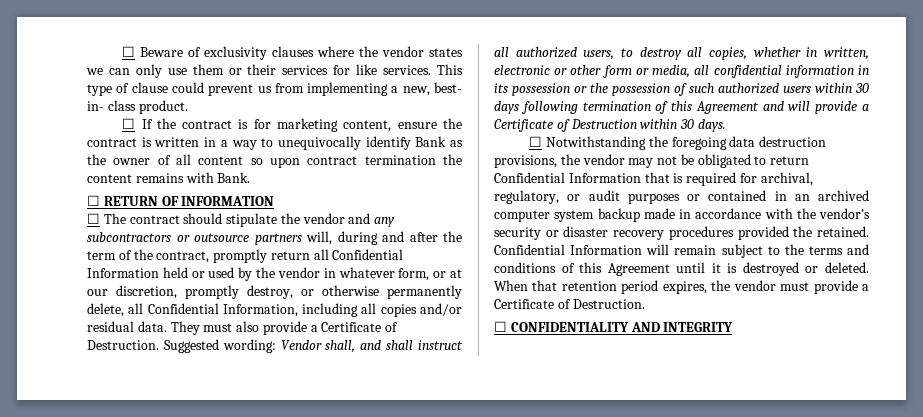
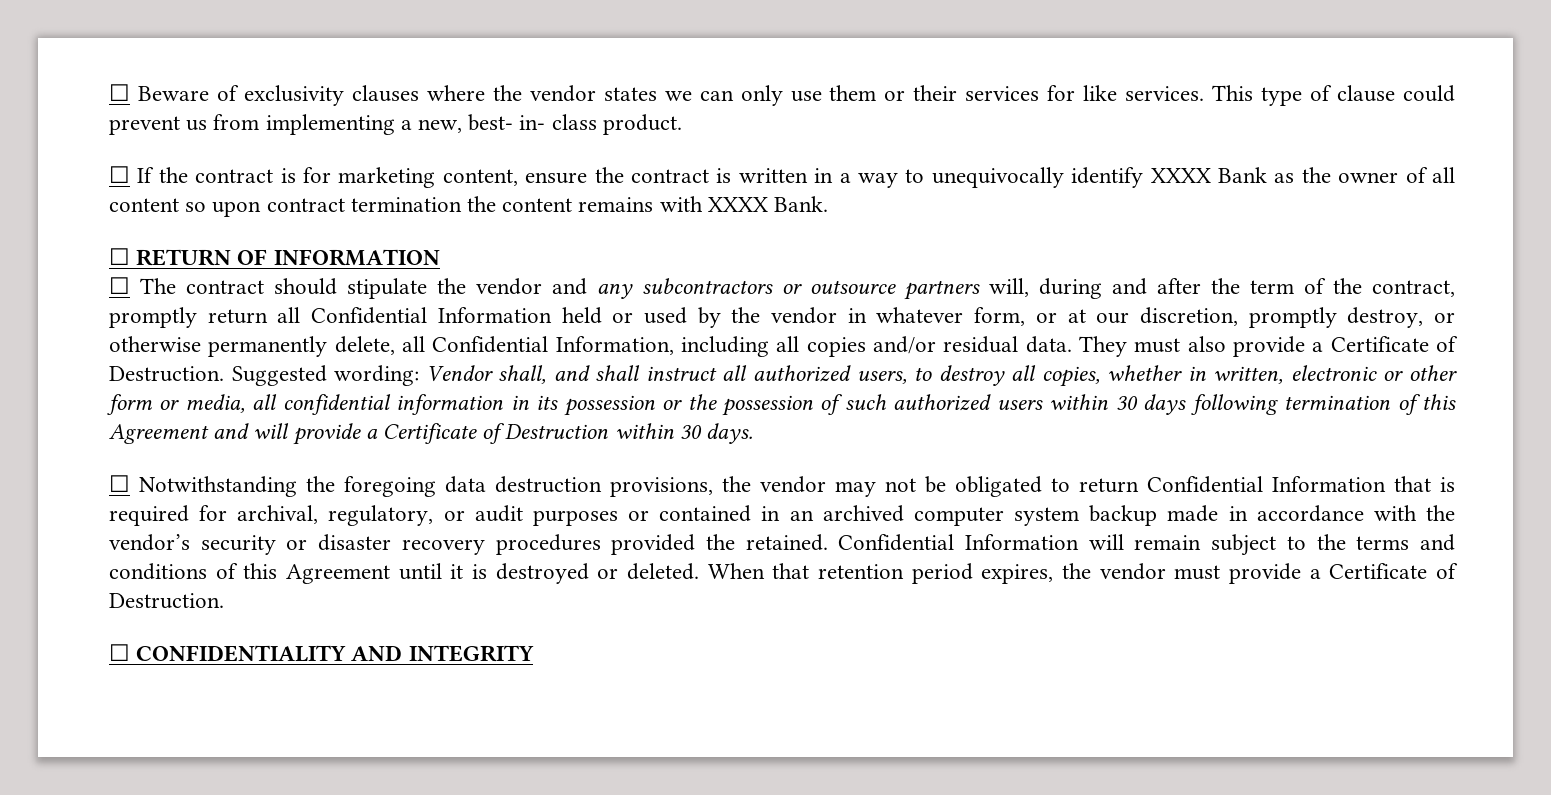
- ☐ If the contract is for marketing content, ensure the contract is written in a way to unequivocally identify Bank as the owner of all content so upon contract termination the content remains with Bank.
+ ☐ If the contract is for marketing content, ensure the contract is written in a way to unequivocally identify XXXX Bank as the owner of all content so upon contract termination the content remains with XXXX Bank.

